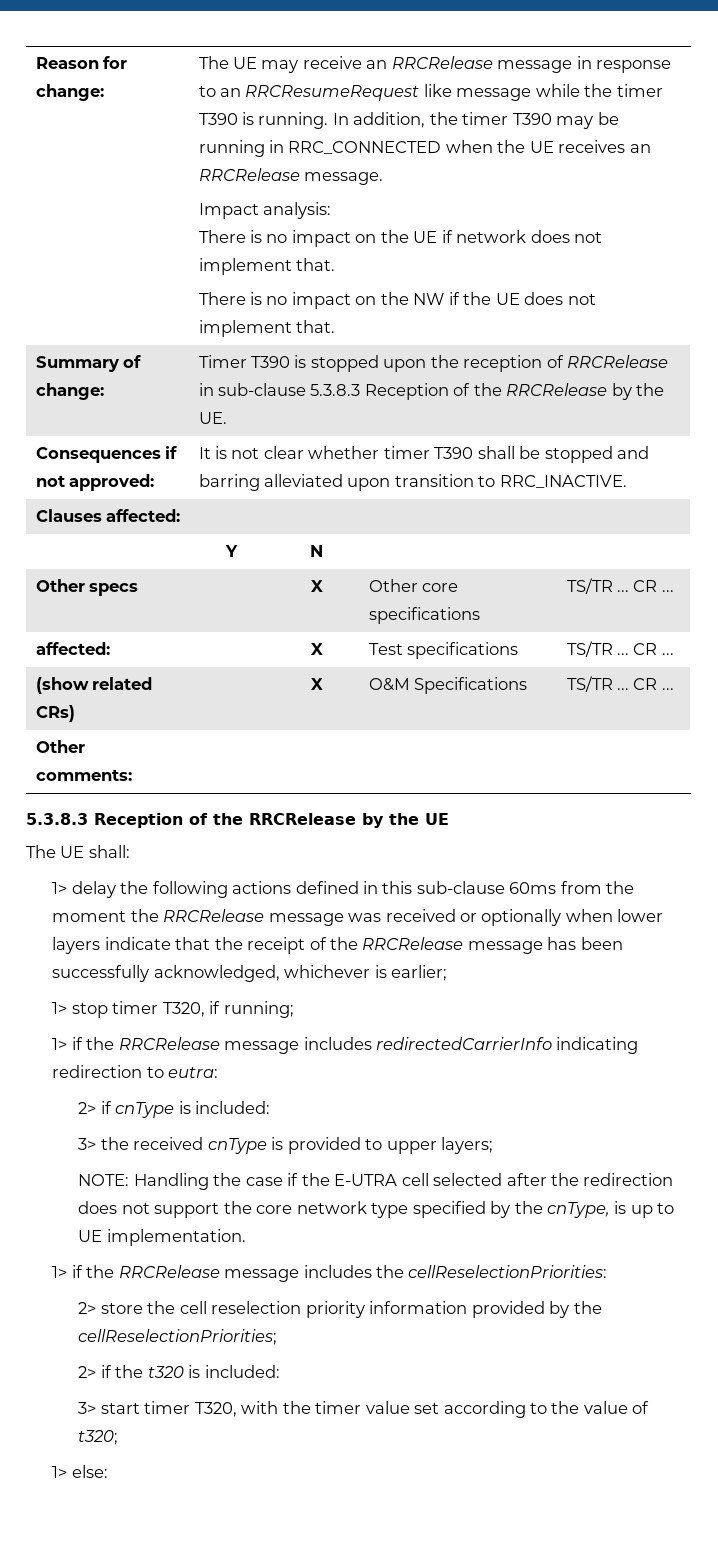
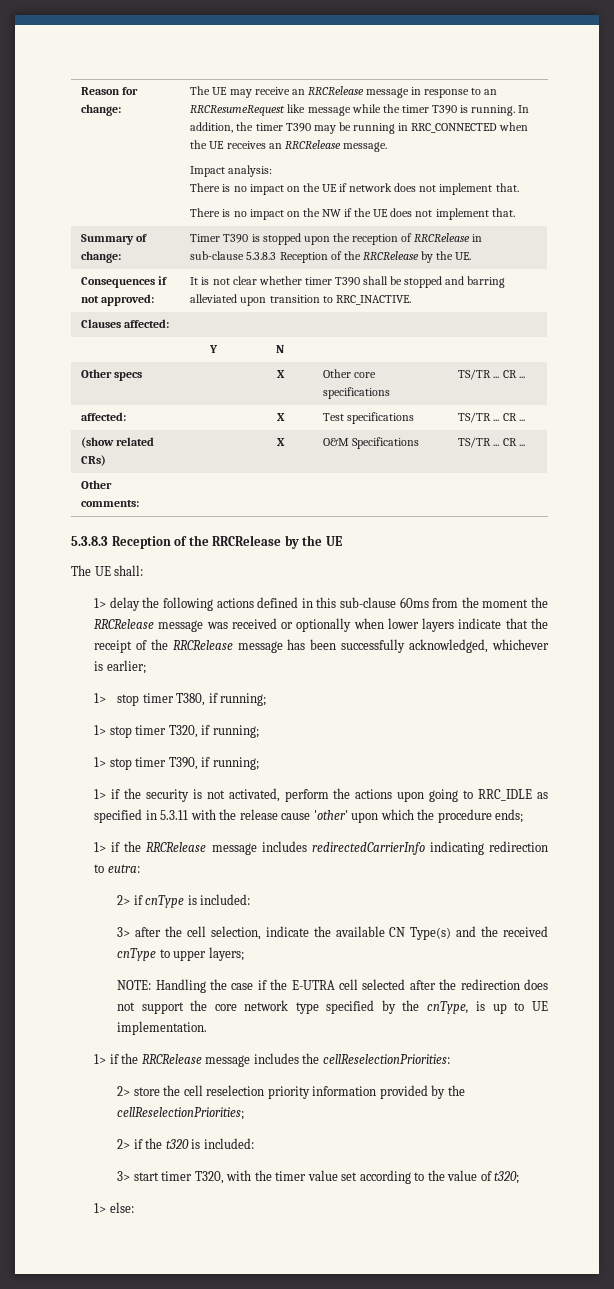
+ 1> stop timer T380, if running;
+ 1> stop timer T390, if running;
+ 1> if the security is not activated, perform the actions upon going to RRC_IDLE as specified in 5.3.11 with the release cause 'other' upon which the procedure ends;
- 3> the received cnType is provided to upper layers;
+ 3> after the cell selection, indicate the available CN Type(s) and the received cnType to upper layers;

